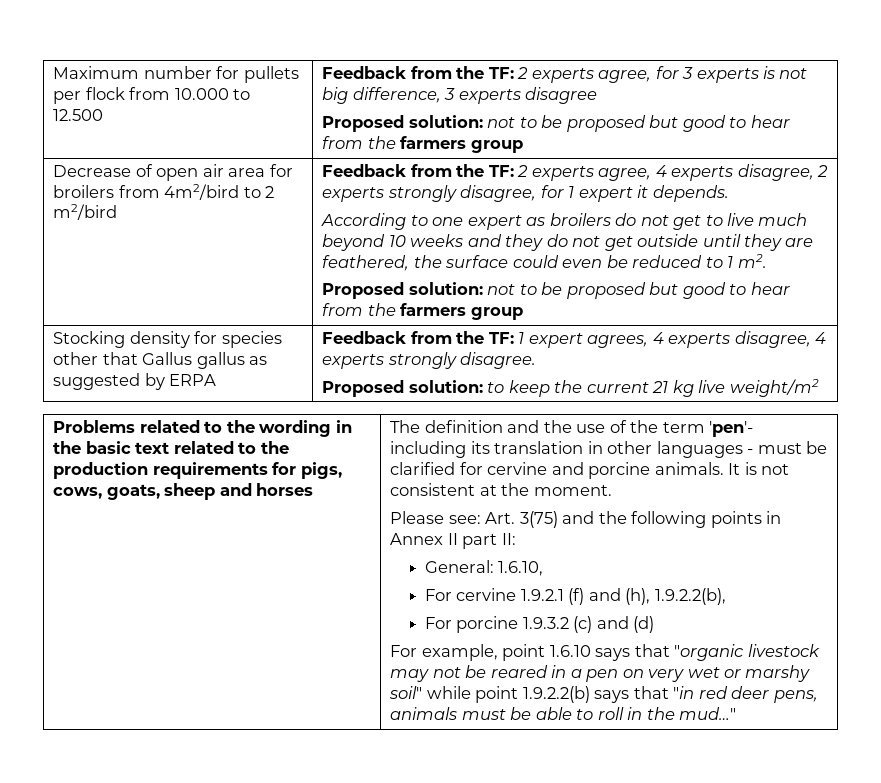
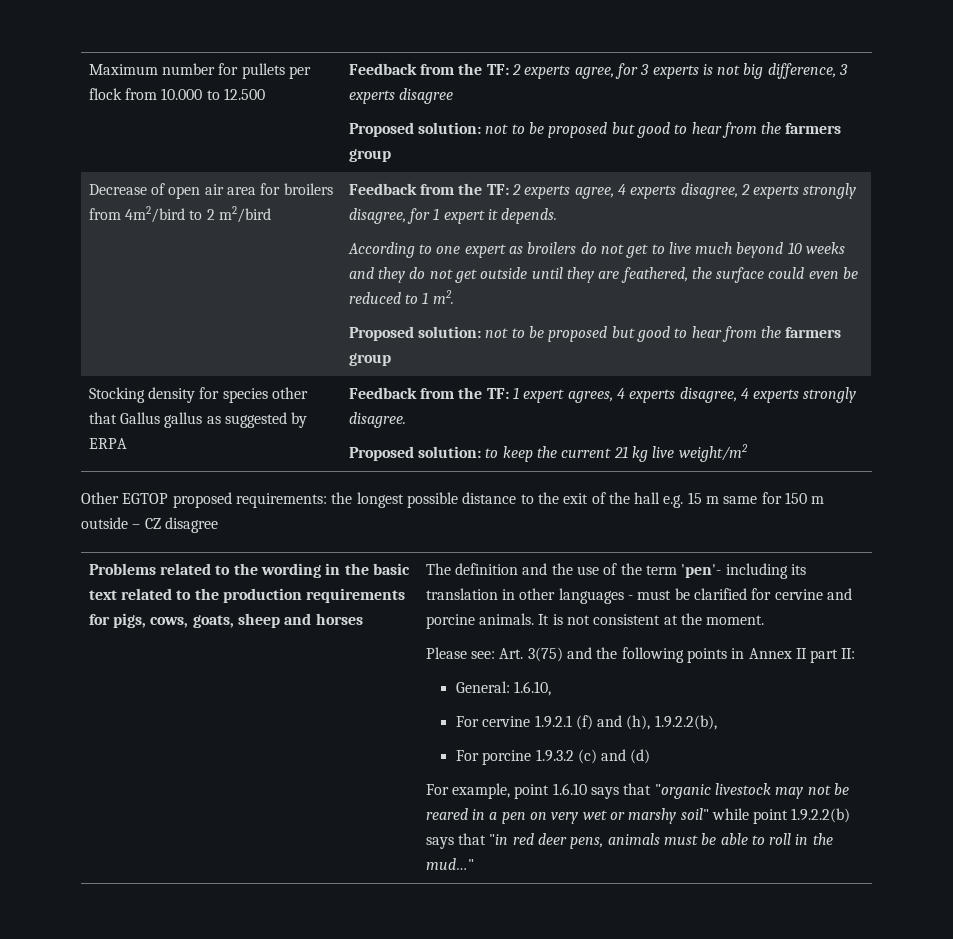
+ Other EGTOP proposed requirements: the longest possible distance to the exit of the hall e.g. 15 m same for 150 m outside – CZ disagree

